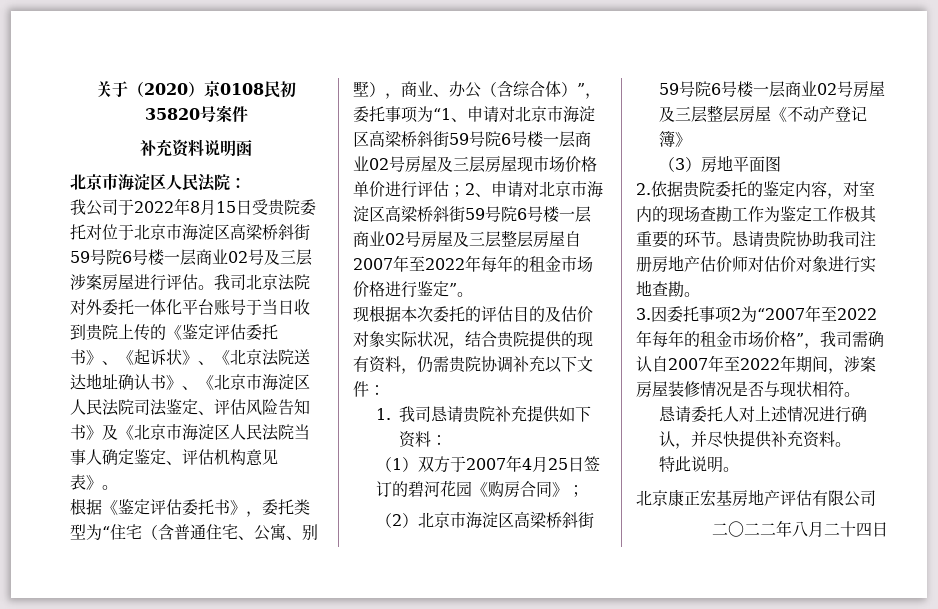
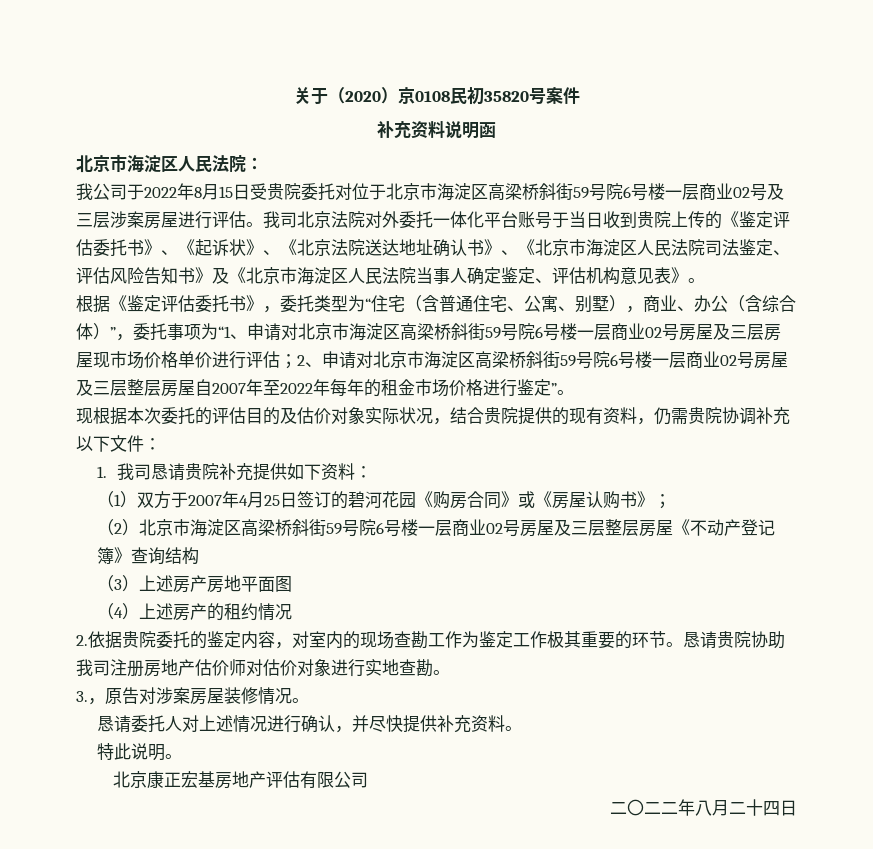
- （1）双方于2007年4月25日签订的碧河花园《购房合同》；
+ （1）双方于2007年4月25日签订的碧河花园《购房合同》或《房屋认购书》；
- （2）北京市海淀区高梁桥斜街59号院6号楼一层商业02号房屋及三层整层房屋《不动产登记簿》
+ （2）北京市海淀区高梁桥斜街59号院6号楼一层商业02号房屋及三层整层房屋《不动产登记簿》查询结构
- （3）房地平面图
+ （3）上述房产房地平面图
+ （4）上述房产的租约情况
- 3.因委托事项2为“2007年至2022年每年的租金市场价格”，我司需确认自2007年至2022年期间，涉案房屋装修情况是否与现状相符。
+ 3.，原告对涉案房屋装修情况。

